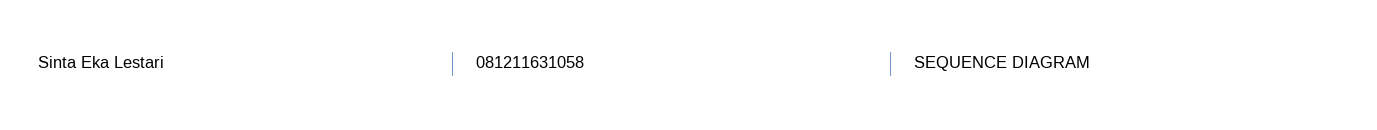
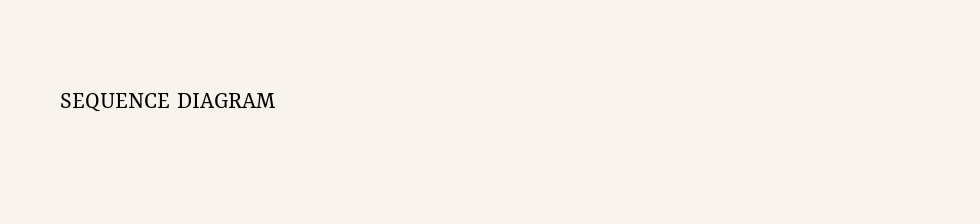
- Sinta Eka Lestari
- 081211631058

